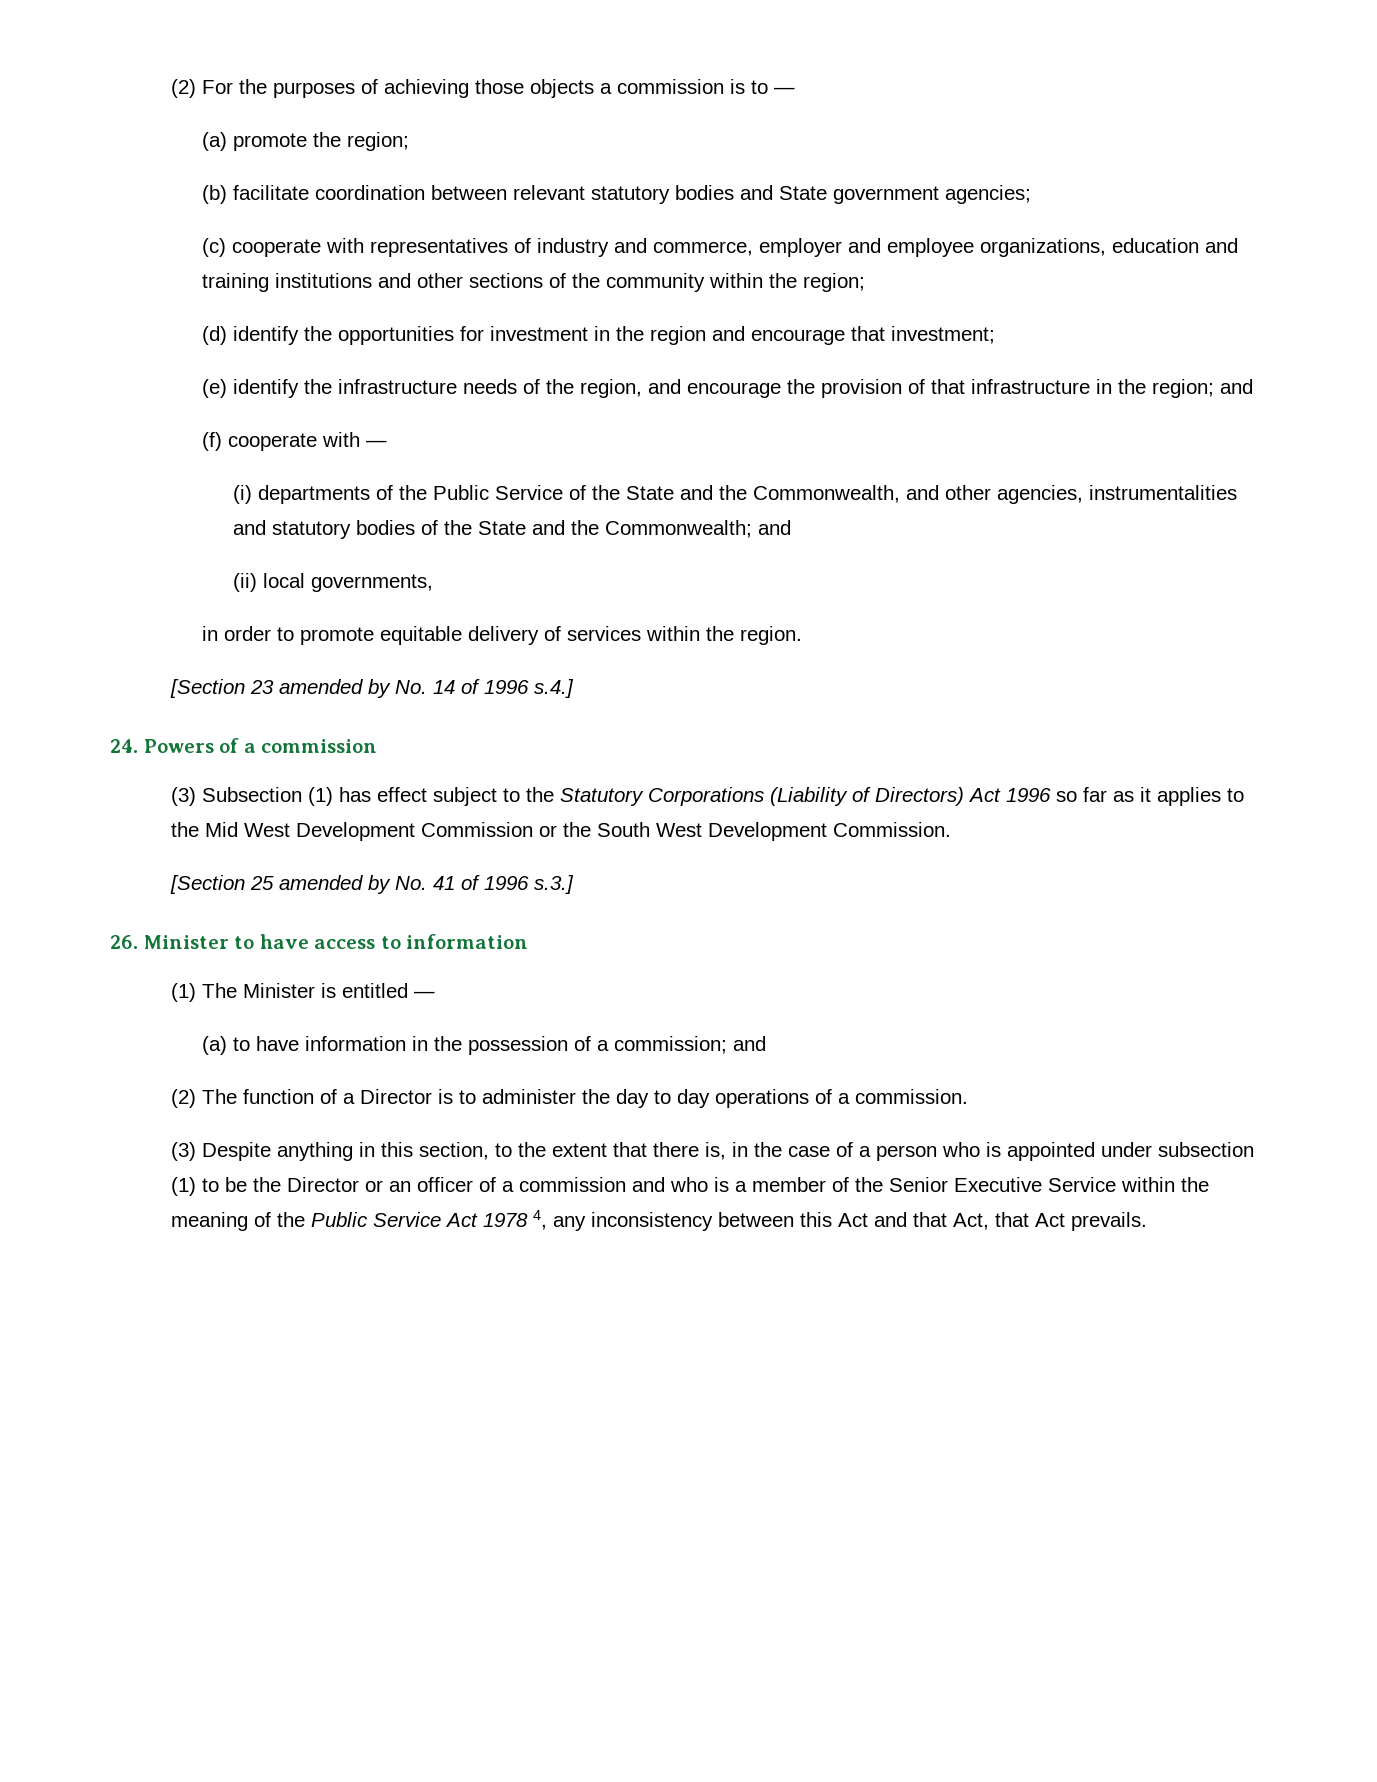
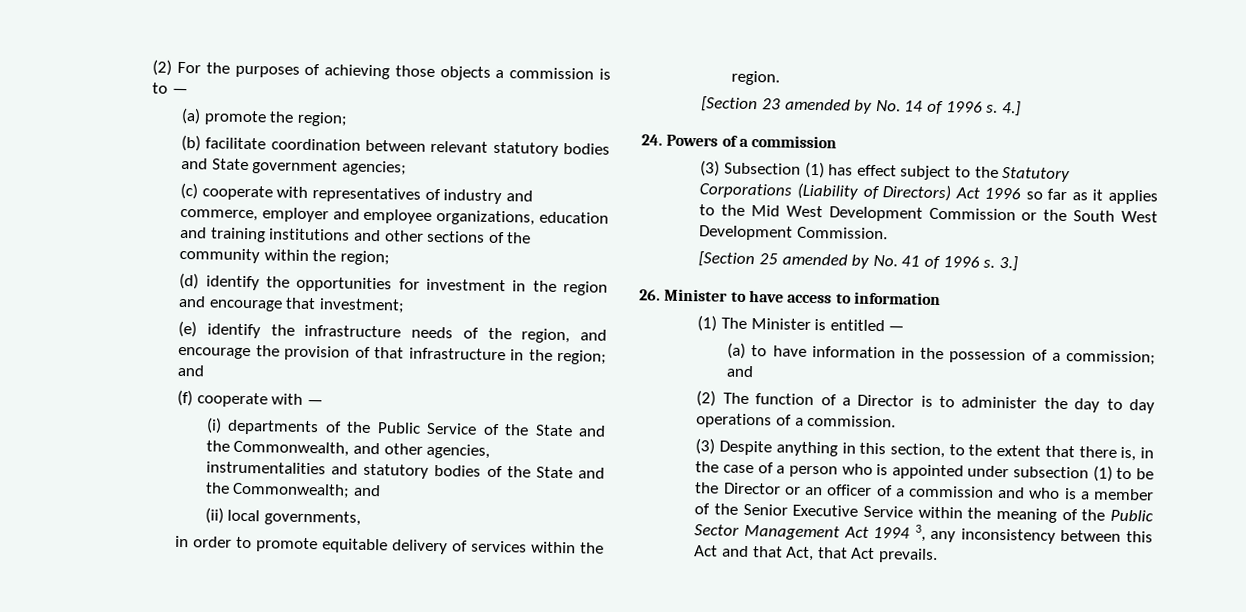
- [Section 23 amended by No. 14 of 1996 s.4.]
+ [Section 23 amended by No. 14 of 1996 s. 4.]
- [Section 25 amended by No. 41 of 1996 s.3.]
+ [Section 25 amended by No. 41 of 1996 s. 3.]
- (3) Despite anything in this section, to the extent that there is, in the case of a person who is appointed under subsection (1) to be the Director or an officer of a commission and who is a member of the Senior Executive Service within the meaning of the Public Service Act 1978 4, any inconsistency between this Act and that Act, that Act prevails.
+ (3) Despite anything in this section, to the extent that there is, in the case of a person who is appointed under subsection (1) to be the Director or an officer of a commission and who is a member of the Senior Executive Service within the meaning of the Public Sector Management Act 1994 3, any inconsistency between this Act and that Act, that Act prevails.

